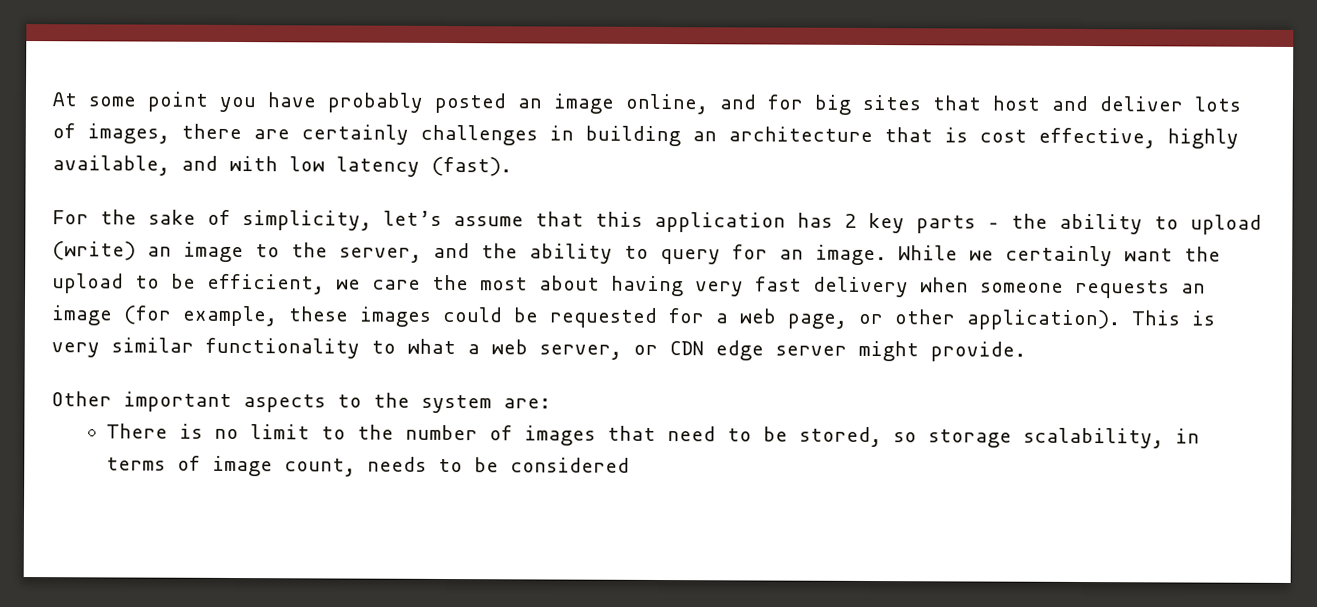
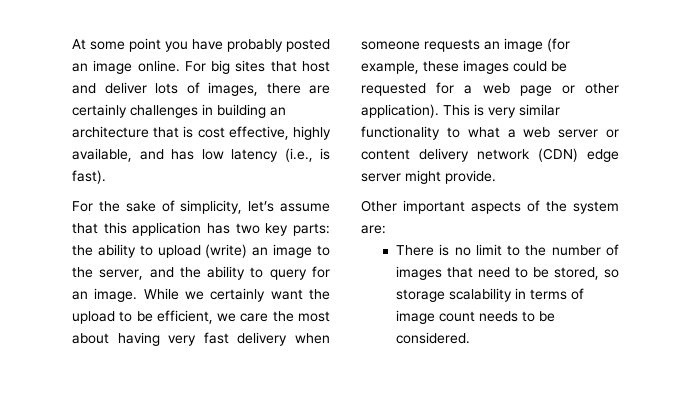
- At some point you have probably posted an image online, and for big sites that host and deliver lots of images, there are certainly challenges in building an architecture that is cost effective, highly available, and with low latency (fast).
+ At some point you have probably posted an image online. For big sites that host and deliver lots of images, there are certainly challenges in building an architecture that is cost effective, highly available, and has low latency (i.e., is fast).
- For the sake of simplicity, let’s assume that this application has 2 key parts – the ability to upload (write) an image to the server, and the ability to query for an image.
+ For the sake of simplicity, let’s assume that this application has two key parts: the ability to upload (write) an image to the server, and the ability to query for an image.
- While we certainly want the upload to be efficient, we care the most about having very fast delivery when someone requests an image (for example, these images could be requested for a web page, or other application).
+ While we certainly want the upload to be efficient, we care the most about having very fast delivery when someone requests an image (for example, these images could be requested for a web page or other application).
- This is very similar functionality to what a web server, or CDN edge server might provide.
+ This is very similar functionality to what a web server or content delivery network (CDN) edge server might provide.
- Other important aspects to the system are:
+ Other important aspects of the system are:
- There is no limit to the number of images that need to be stored, so storage scalability, in terms of image count, needs to be considered
+ There is no limit to the number of images that need to be stored, so storage scalability in terms of image count needs to be considered.

